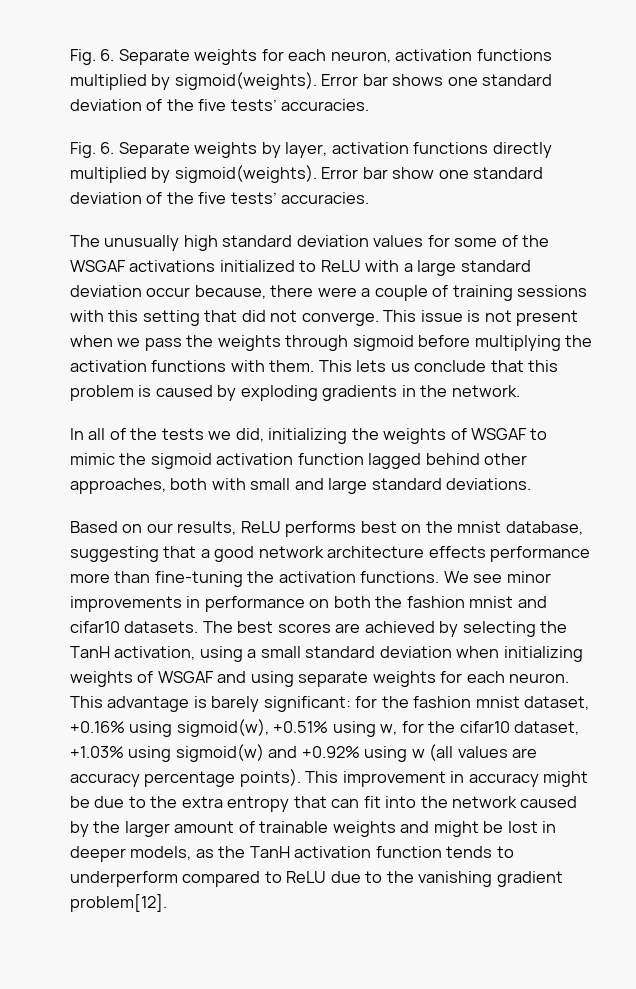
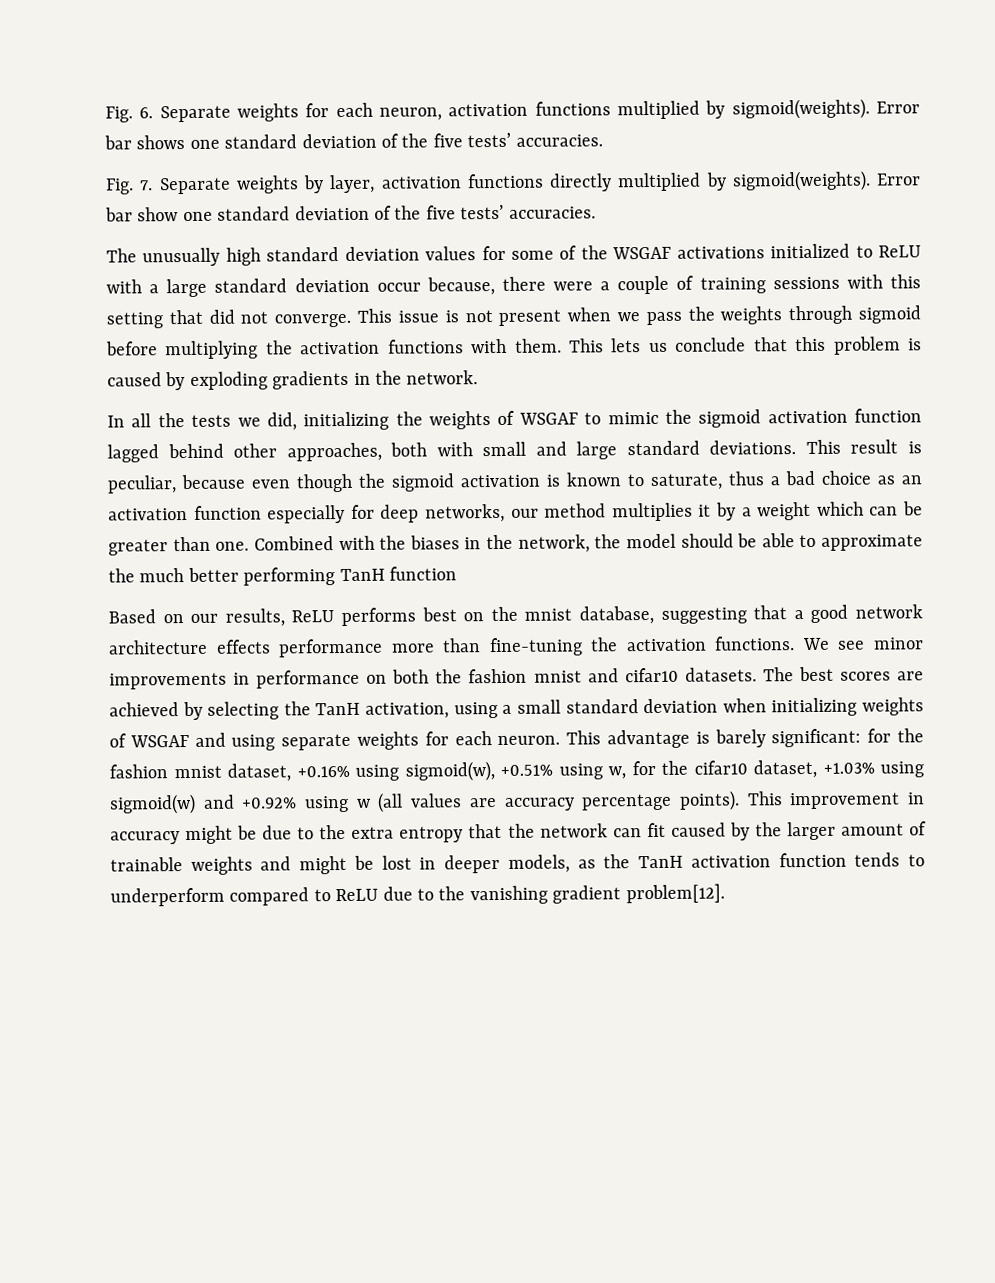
- Fig. 6. Separate weights by layer, activation functions directly multiplied by sigmoid(weights).
+ Fig. 7. Separate weights by layer, activation functions directly multiplied by sigmoid(weights).
- In all of the tests we did, initializing the weights of WSGAF to mimic the sigmoid activation function lagged behind other approaches, both with small and large standard deviations.
+ In all the tests we did, initializing the weights of WSGAF to mimic the sigmoid activation function lagged behind other approaches, both with small and large standard deviations. This result is peculiar, because even though the sigmoid activation is known to saturate, thus a bad choice as an activation function especially for deep networks, our method multiplies it by a weight which can be greater than one. Combined with the biases in the network, the model should be able to approximate the much better performing TanH function
- This improvement in accuracy might be due to the extra entropy that can fit into the network caused by the larger amount of trainable weights and might be lost in deeper models, as the TanH activation function tends to underperform compared to ReLU due to the vanishing gradient problem[12].
+ This improvement in accuracy might be due to the extra entropy that the network can fit caused by the larger amount of trainable weights and might be lost in deeper models, as the TanH activation function tends to underperform compared to ReLU due to the vanishing gradient problem[12].

